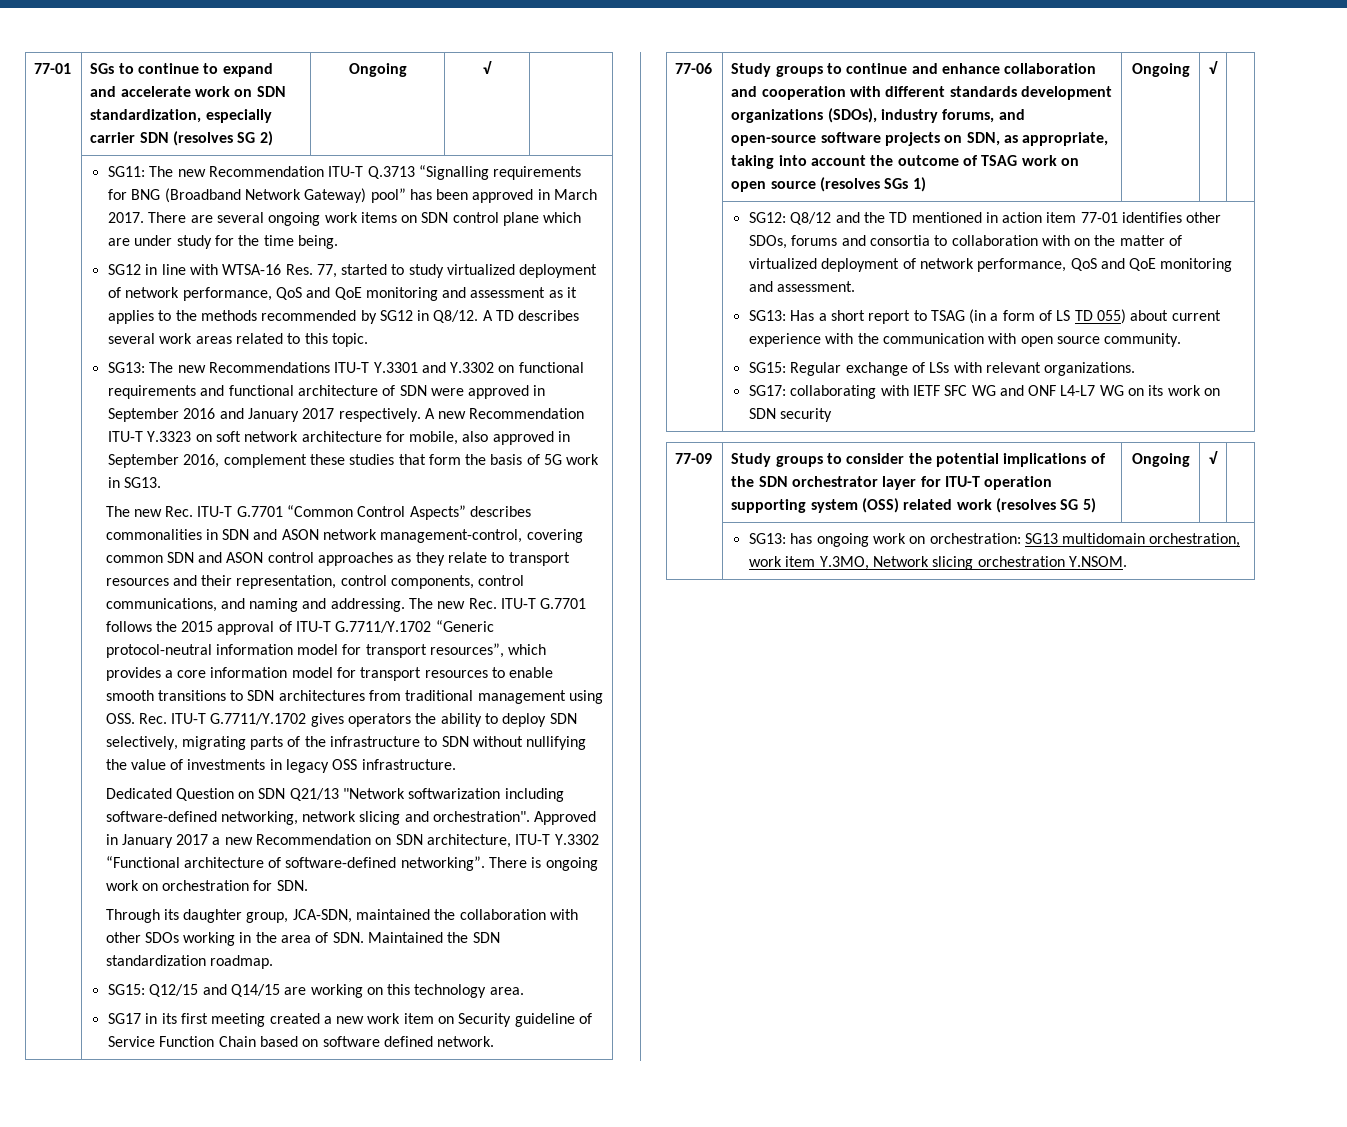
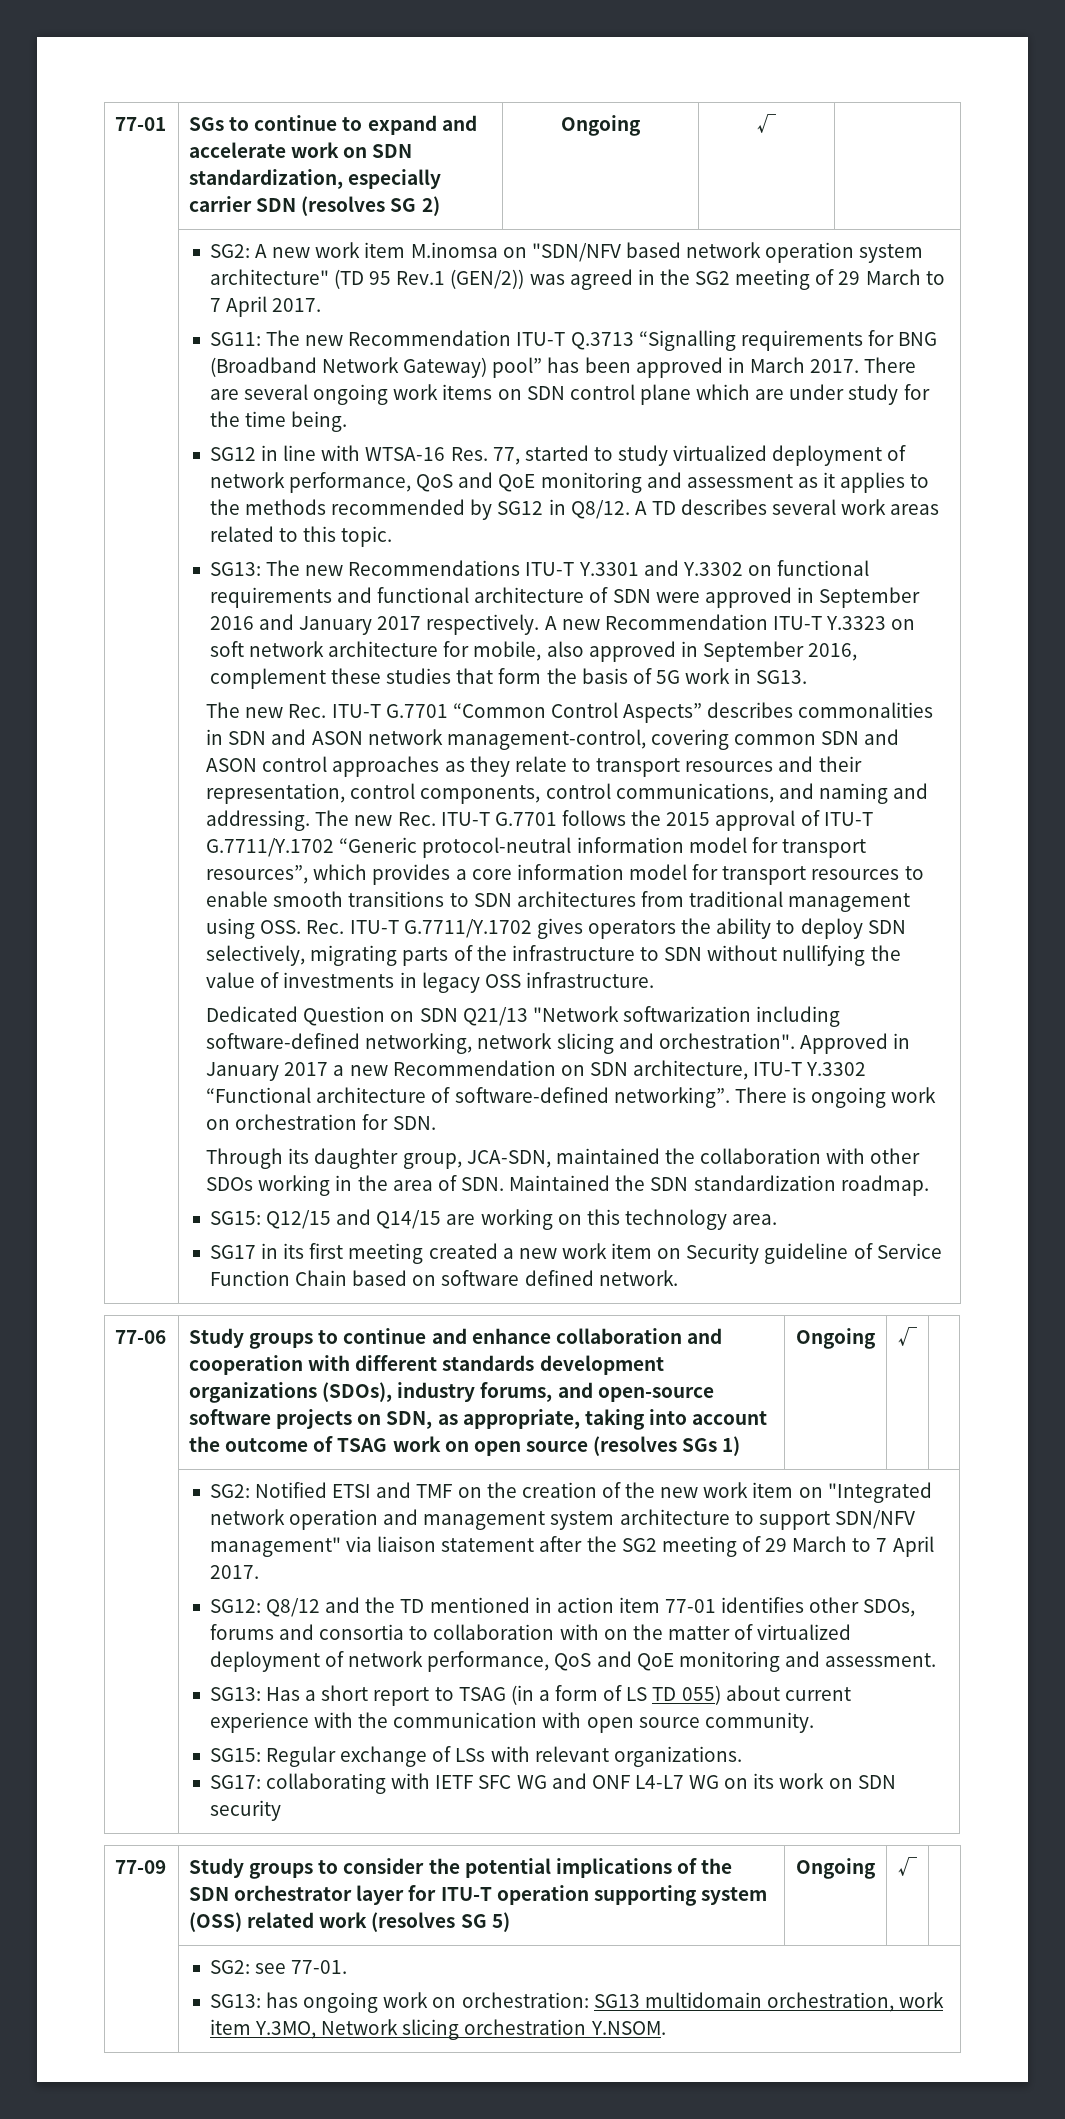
+ SG2: A new work item M.inomsa on "SDN/NFV based network operation system architecture" (TD 95 Rev.1 (GEN/2)) was agreed in the SG2 meeting of 29 March to 7 April 2017.
+ SG2: Notified ETSI and TMF on the creation of the new work item on "Integrated network operation and management system architecture to support SDN/NFV management" via liaison statement after the SG2 meeting of 29 March to 7 April 2017.
- | SG13: has ongoing work on orchestration: SG13 multidomain orchestration, work item Y.3MO, Network slicing orchestration Y.NSOM.
+ | SG2: see 77-01.
+ SG13: has ongoing work on orchestration: SG13 multidomain orchestration, work item Y.3MO, Network slicing orchestration Y.NSOM.

